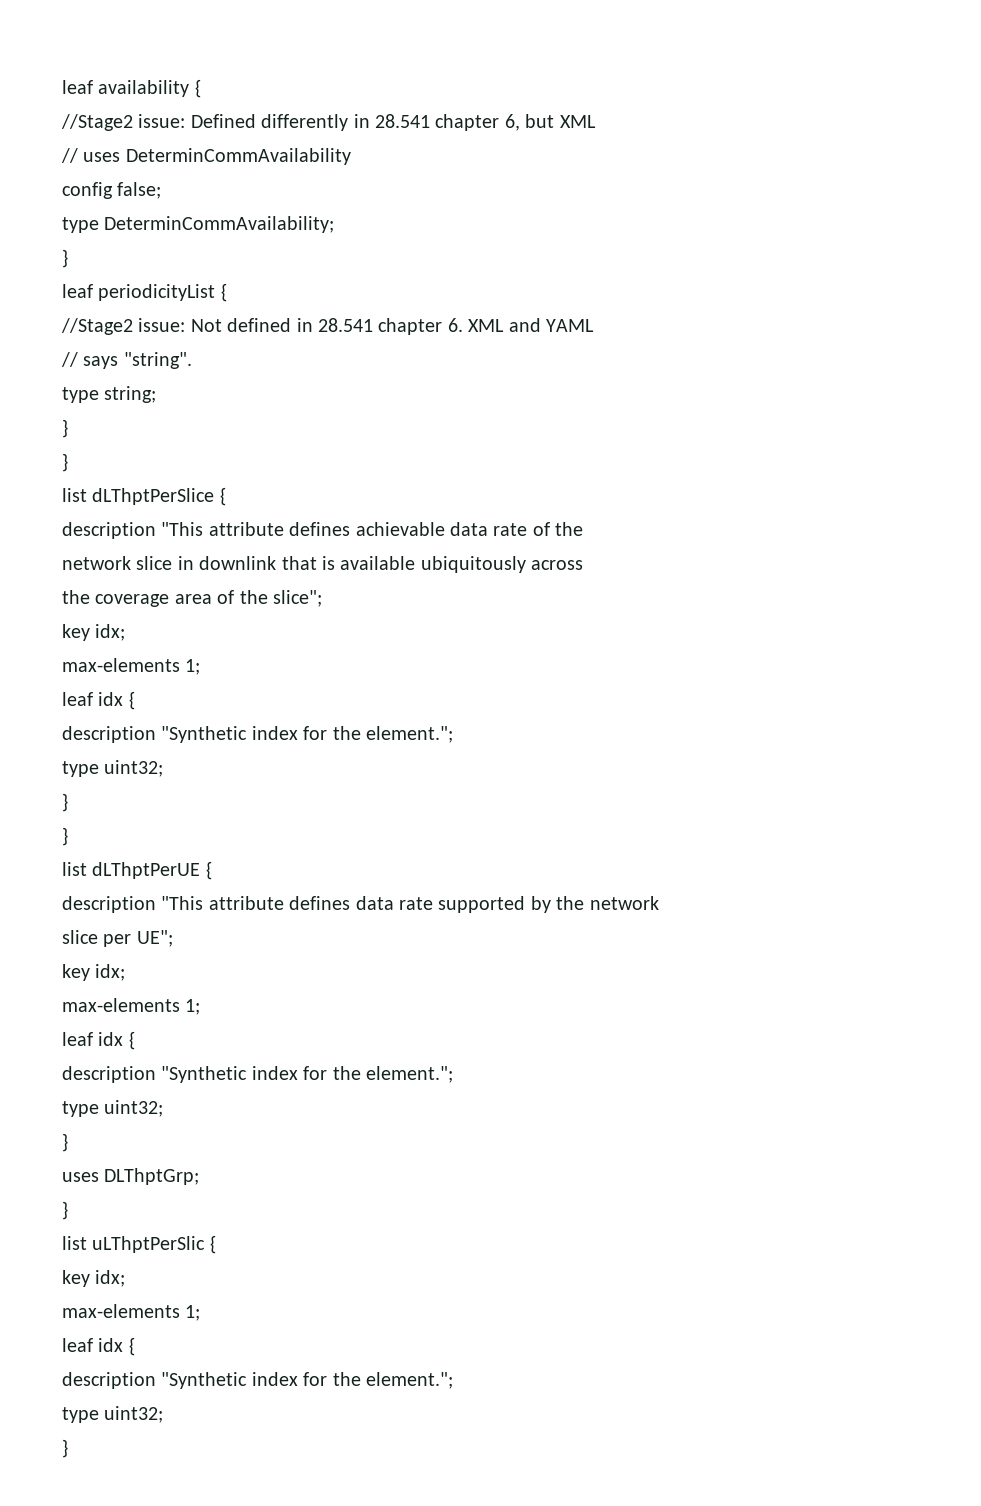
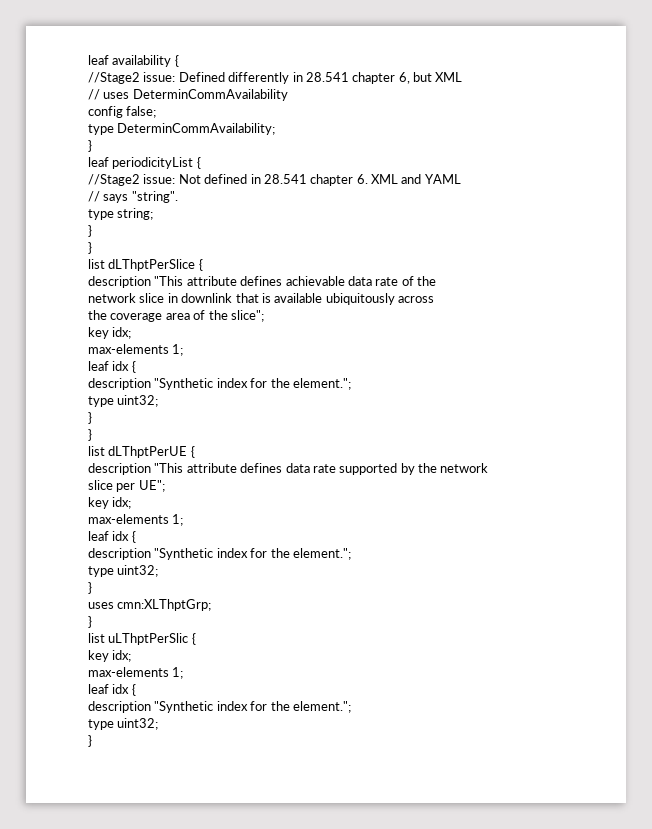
- uses DLThptGrp;
+ uses cmn:XLThptGrp;

